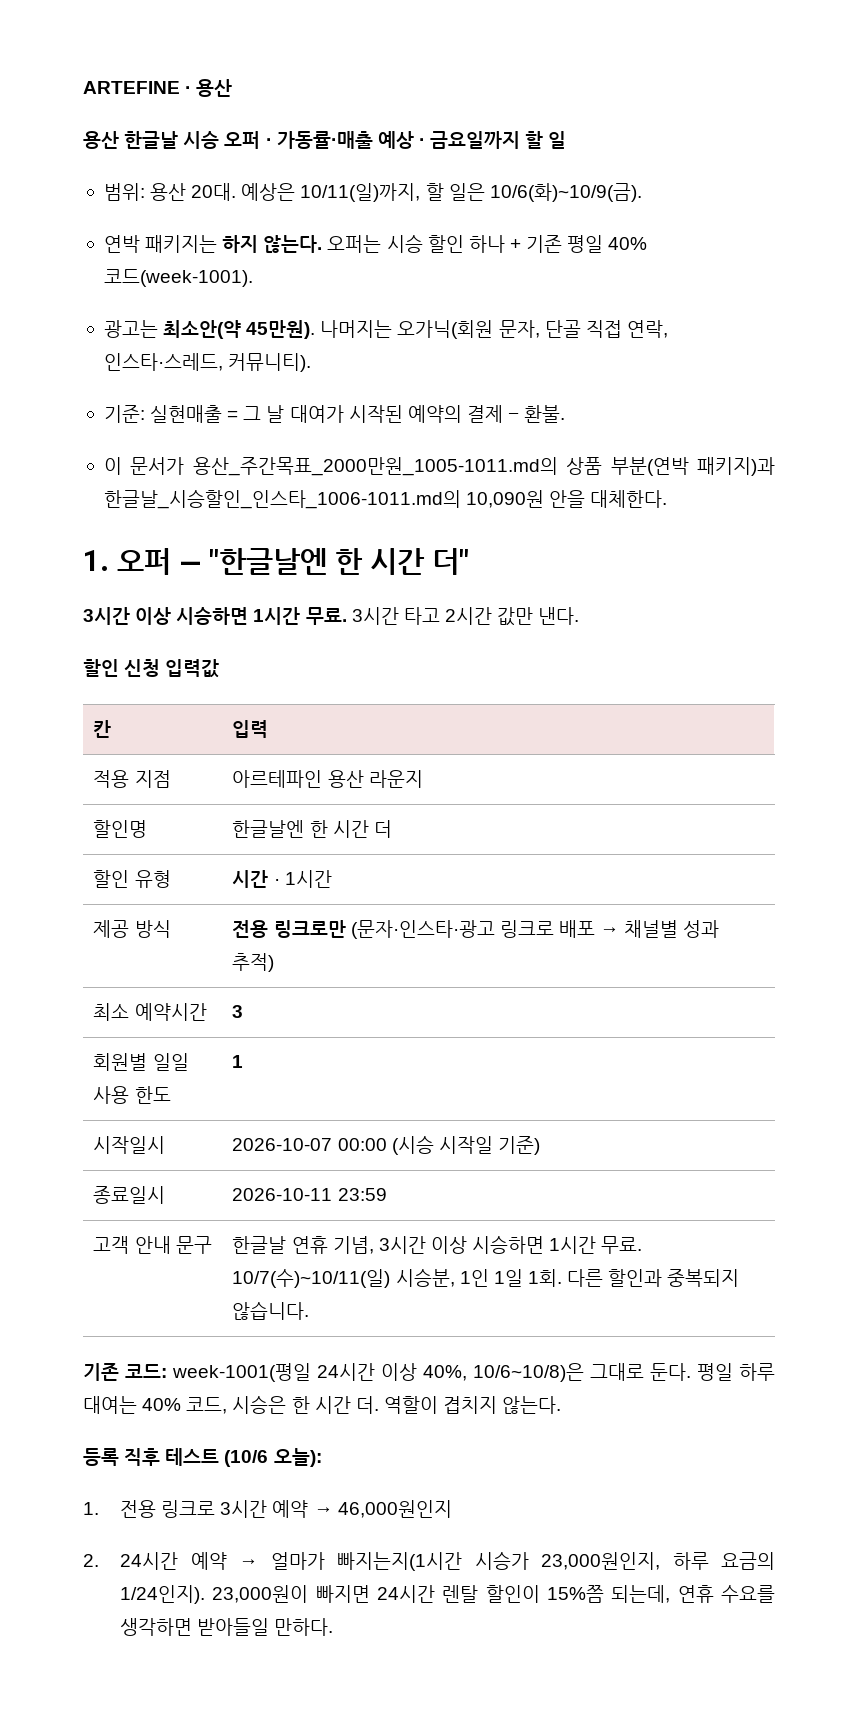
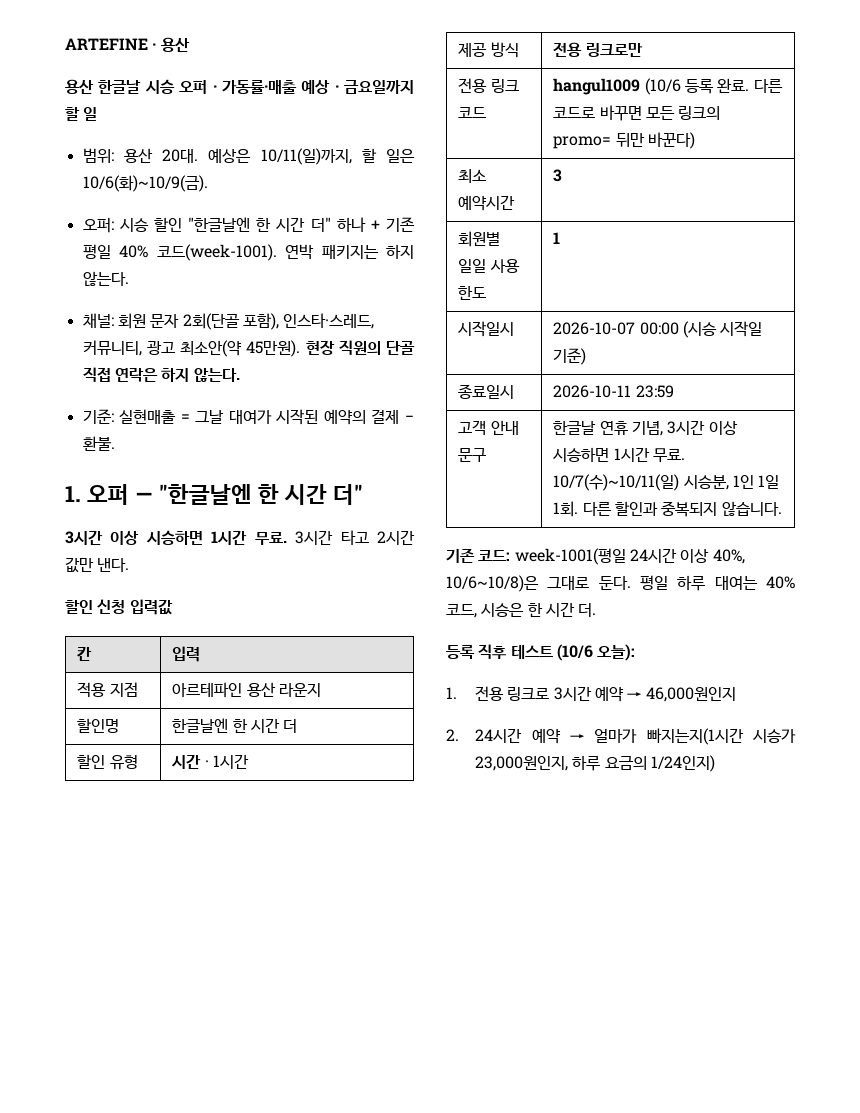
- 연박 패키지는 하지 않는다. 오퍼는 시승 할인 하나 + 기존 평일 40% 코드(week-1001).
- 광고는 최소안(약 45만원). 나머지는 오가닉(회원 문자, 단골 직접 연락, 인스타·스레드, 커뮤니티).
+ 오퍼: 시승 할인 "한글날엔 한 시간 더" 하나 + 기존 평일 40% 코드(week-1001). 연박 패키지는 하지 않는다.
+ 채널: 회원 문자 2회(단골 포함), 인스타·스레드, 커뮤니티, 광고 최소안(약 45만원). 현장 직원의 단골 직접 연락은 하지 않는다.
- 기준: 실현매출 = 그 날 대여가 시작된 예약의 결제 − 환불.
+ 기준: 실현매출 = 그날 대여가 시작된 예약의 결제 − 환불.
- 이 문서가 용산_주간목표_2000만원_1005-1011.md의 상품 부분(연박 패키지)과 한글날_시승할인_인스타_1006-1011.md의 10,090원 안을 대체한다.
- 제공 방식 | 전용 링크로만 (문자·인스타·광고 링크로 배포 → 채널별 성과 추적)
+ 제공 방식 | 전용 링크로만
+ 전용 링크 코드 | hangul1009 (10/6 등록 완료. 다른 코드로 바꾸면 모든 링크의 promo= 뒤만 바꾼다)
- 역할이 겹치지 않는다.
- 2. 24시간 예약 → 얼마가 빠지는지(1시간 시승가 23,000원인지, 하루 요금의 1/24인지). 23,000원이 빠지면 24시간 렌탈 할인이 15%쯤 되는데, 연휴 수요를 생각하면 받아들일 만하다.
+ 2. 24시간 예약 → 얼마가 빠지는지(1시간 시승가 23,000원인지, 하루 요금의 1/24인지)

